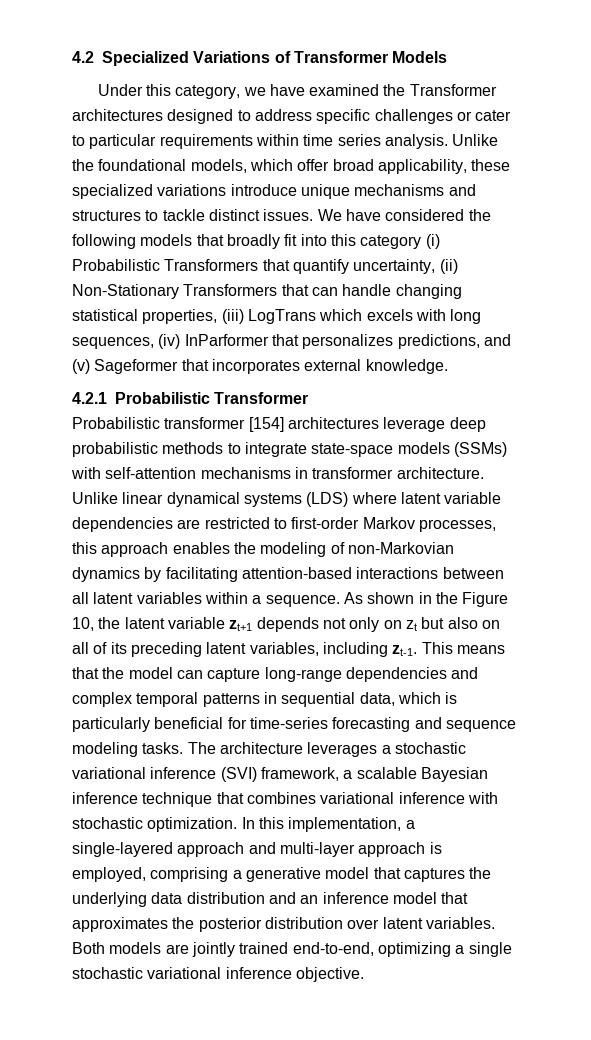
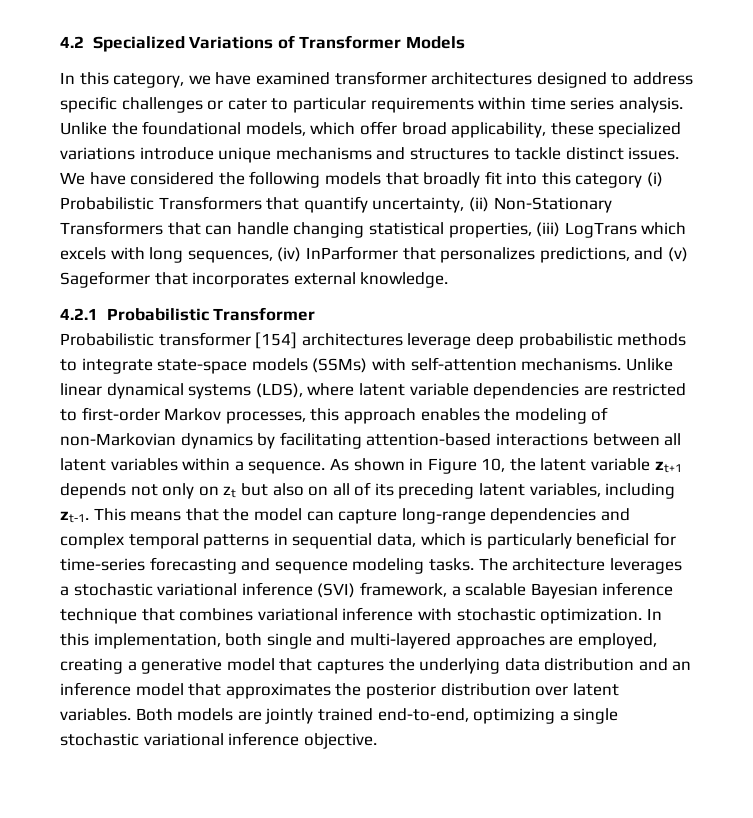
- Under this category, we have examined the Transformer architectures designed to address specific challenges or cater to particular requirements within time series analysis.
+ In this category, we have examined transformer architectures designed to address specific challenges or cater to particular requirements within time series analysis.
- Probabilistic transformer [154] architectures leverage deep probabilistic methods to integrate state-space models (SSMs) with self-attention mechanisms in transformer architecture.
+ Probabilistic transformer [154] architectures leverage deep probabilistic methods to integrate state-space models (SSMs) with self-attention mechanisms.
- Unlike linear dynamical systems (LDS) where latent variable dependencies are restricted to first-order Markov processes, this approach enables the modeling of non-Markovian dynamics by facilitating attention-based interactions between all latent variables within a sequence.
+ Unlike linear dynamical systems (LDS), where latent variable dependencies are restricted to first-order Markov processes, this approach enables the modeling of non-Markovian dynamics by facilitating attention-based interactions between all latent variables within a sequence.
- As shown in the Figure 10, the latent variable zt+1 depends not only on zt but also on all of its preceding latent variables, including zt-1.
+ As shown in Figure 10, the latent variable zt+1 depends not only on zt but also on all of its preceding latent variables, including zt-1.
- In this implementation, a single-layered approach and multi-layer approach is employed, comprising a generative model that captures the underlying data distribution and an inference model that approximates the posterior distribution over latent variables.
+ In this implementation, both single and multi-layered approaches are employed, creating a generative model that captures the underlying data distribution and an inference model that approximates the posterior distribution over latent variables.

